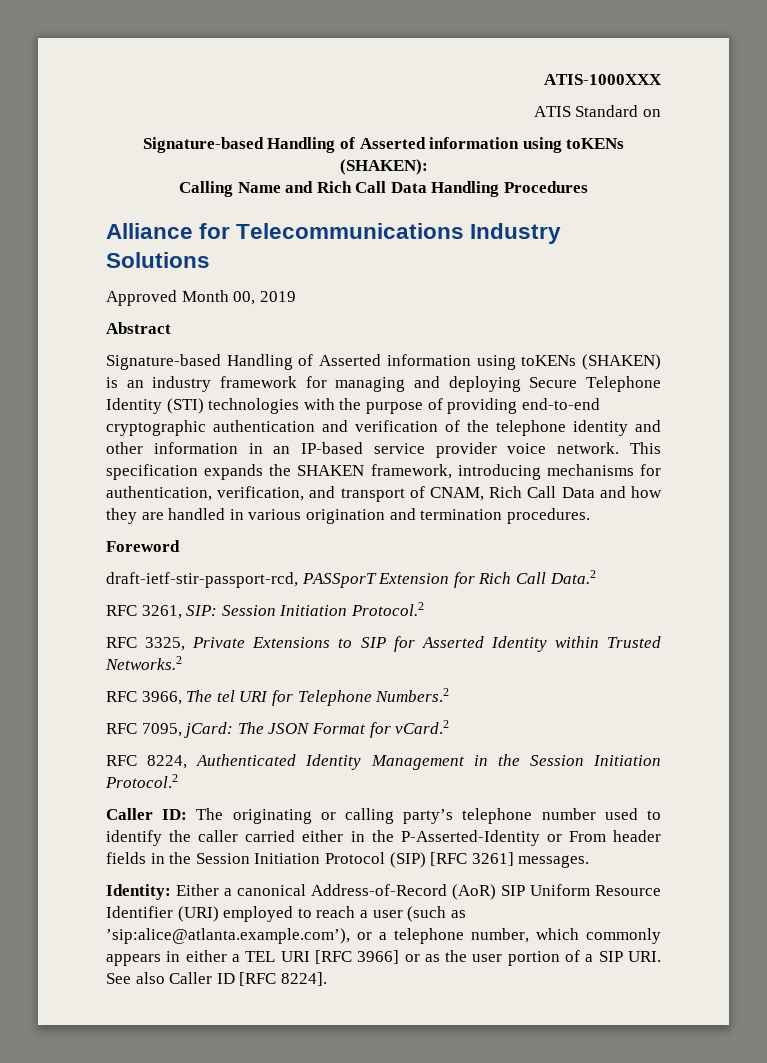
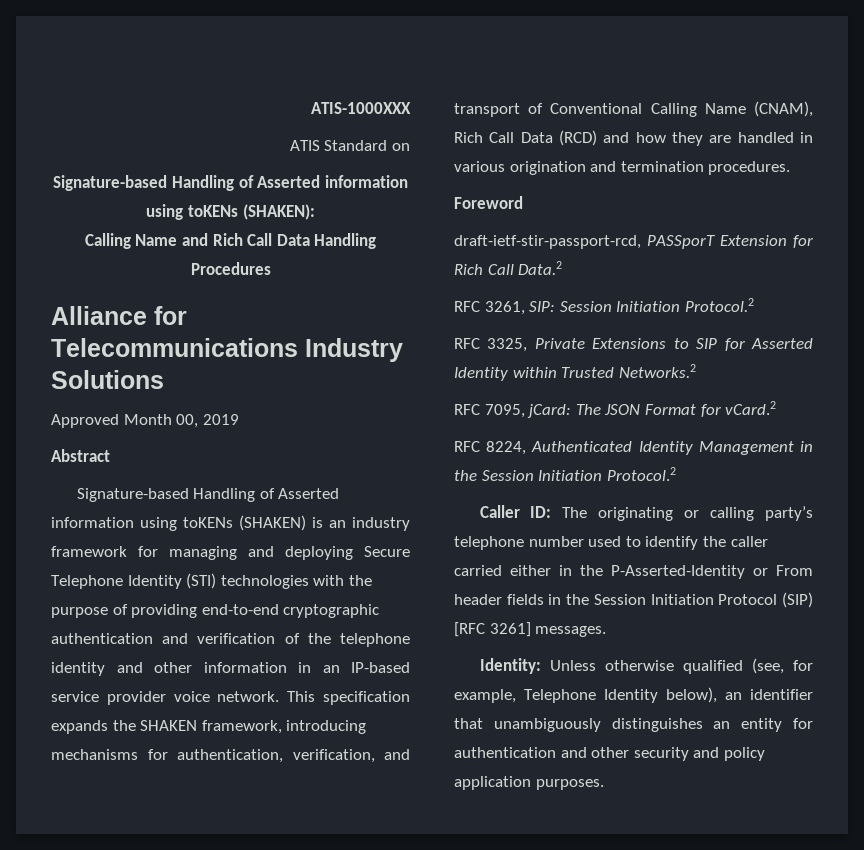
- This specification expands the SHAKEN framework, introducing mechanisms for authentication, verification, and transport of CNAM, Rich Call Data and how they are handled in various origination and termination procedures.
+ This specification expands the SHAKEN framework, introducing mechanisms for authentication, verification, and transport of Conventional Calling Name (CNAM), Rich Call Data (RCD) and how they are handled in various origination and termination procedures.
- RFC 3966, The tel URI for Telephone Numbers.2
- Identity: Either a canonical Address-of-Record (AoR) SIP Uniform Resource Identifier (URI) employed to reach a user (such as ’sip:alice@atlanta.example.com’), or a telephone number, which commonly appears in either a TEL URI [RFC 3966] or as the user portion of a SIP URI. See also Caller ID [RFC 8224].
+ Identity: Unless otherwise qualified (see, for example, Telephone Identity below), an identifier that unambiguously distinguishes an entity for authentication and other security and policy application purposes.

